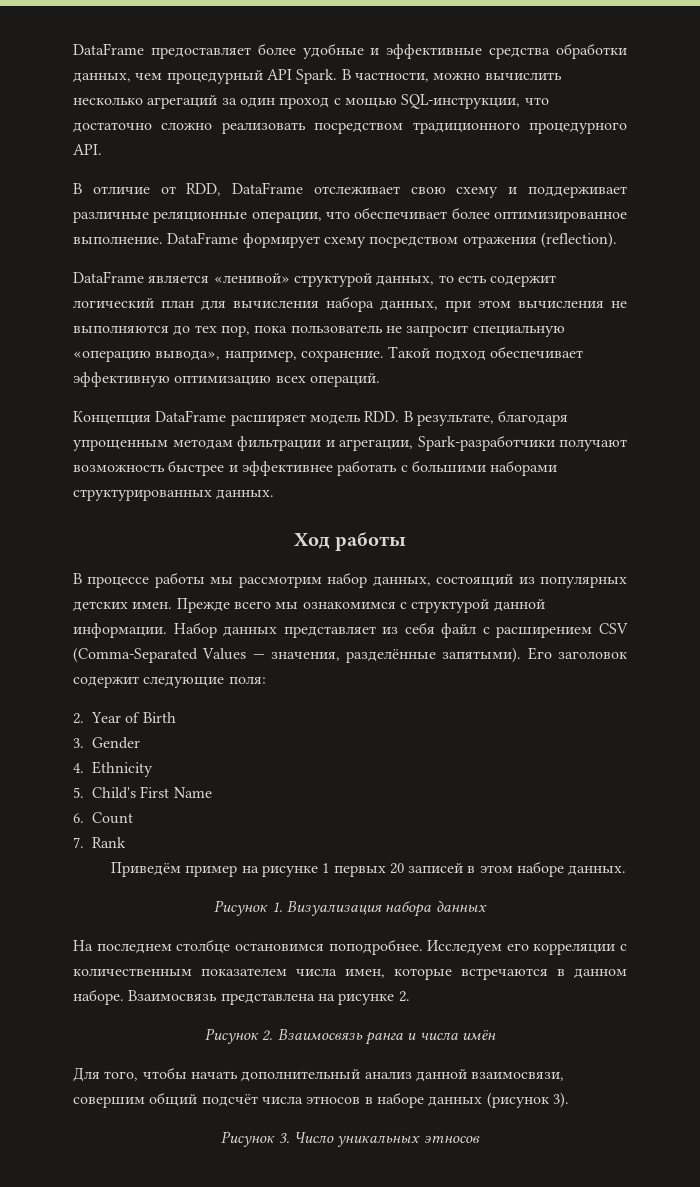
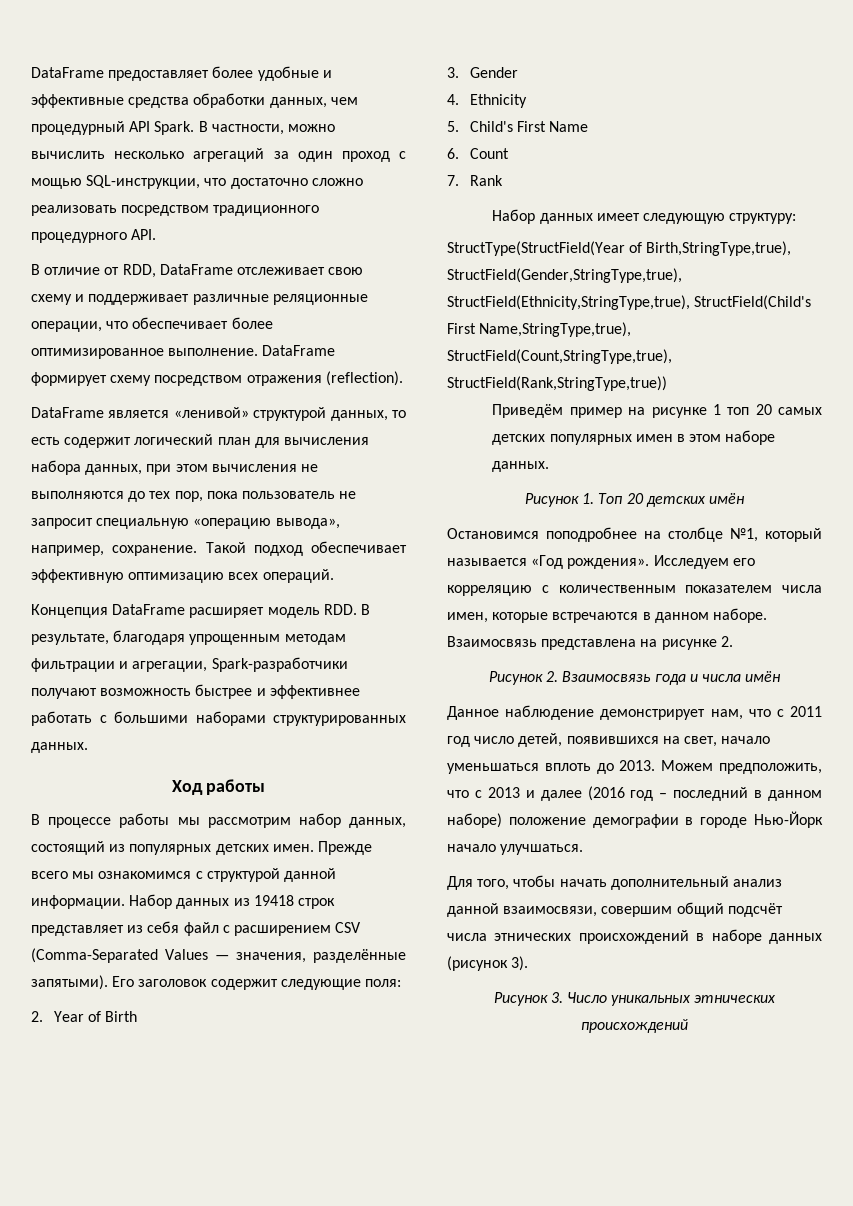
- Набор данных представляет из себя файл с расширением CSV (Comma-Separated Values — значения, разделённые запятыми).
+ Набор данных из 19418 строк представляет из себя файл с расширением CSV (Comma-Separated Values — значения, разделённые запятыми).
+ Набор данных имеет следующую структуру:
+ StructType(StructField(Year of Birth,StringType,true), StructField(Gender,StringType,true), StructField(Ethnicity,StringType,true), StructField(Child's First Name,StringType,true), StructField(Count,StringType,true), StructField(Rank,StringType,true))
- Приведём пример на рисунке 1 первых 20 записей в этом наборе данных.
+ Приведём пример на рисунке 1 топ 20 самых детских популярных имен в этом наборе данных.
- Рисунок 1. Визуализация набора данных
- На последнем столбце остановимся поподробнее.
+ Рисунок 1. Топ 20 детских имён
+ Остановимся поподробнее на столбце №1, который называется «Год рождения».
- Исследуем его корреляции с количественным показателем числа имен, которые встречаются в данном наборе.
+ Исследуем его корреляцию с количественным показателем числа имен, которые встречаются в данном наборе.
- Рисунок 2. Взаимосвязь ранга и числа имён
+ Рисунок 2. Взаимосвязь года и числа имён
+ Данное наблюдение демонстрирует нам, что с 2011 год число детей, появившихся на свет, начало уменьшаться вплоть до 2013. Можем предположить, что с 2013 и далее (2016 год – последний в данном наборе) положение демографии в городе Нью-Йорк начало улучшаться.
- Для того, чтобы начать дополнительный анализ данной взаимосвязи, совершим общий подсчёт числа этносов в наборе данных (рисунок 3).
+ Для того, чтобы начать дополнительный анализ данной взаимосвязи, совершим общий подсчёт числа этнических происхождений в наборе данных (рисунок 3).
- Рисунок 3. Число уникальных этносов
+ Рисунок 3. Число уникальных этнических происхождений

